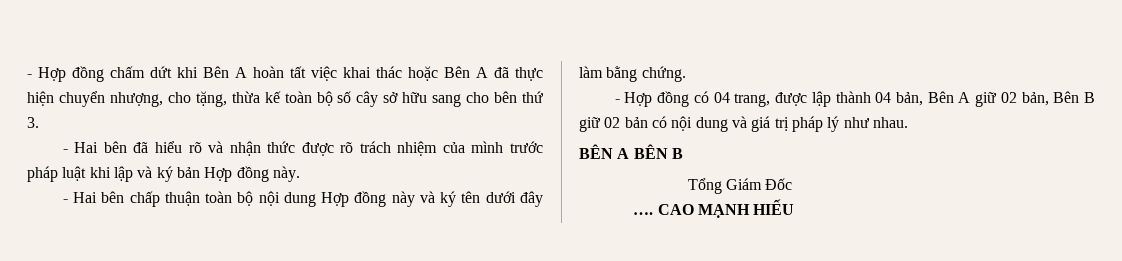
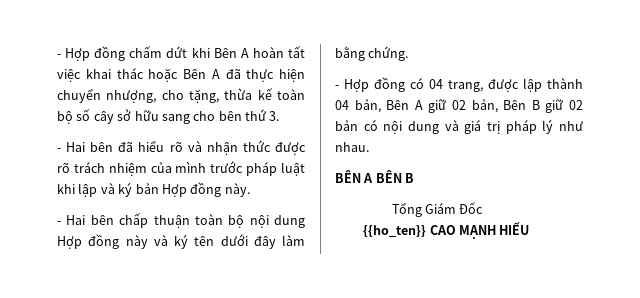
- …. CAO MẠNH HIẾU
+ {{ho_ten}} CAO MẠNH HIẾU

